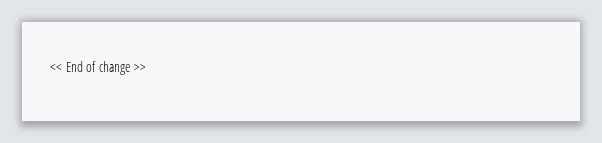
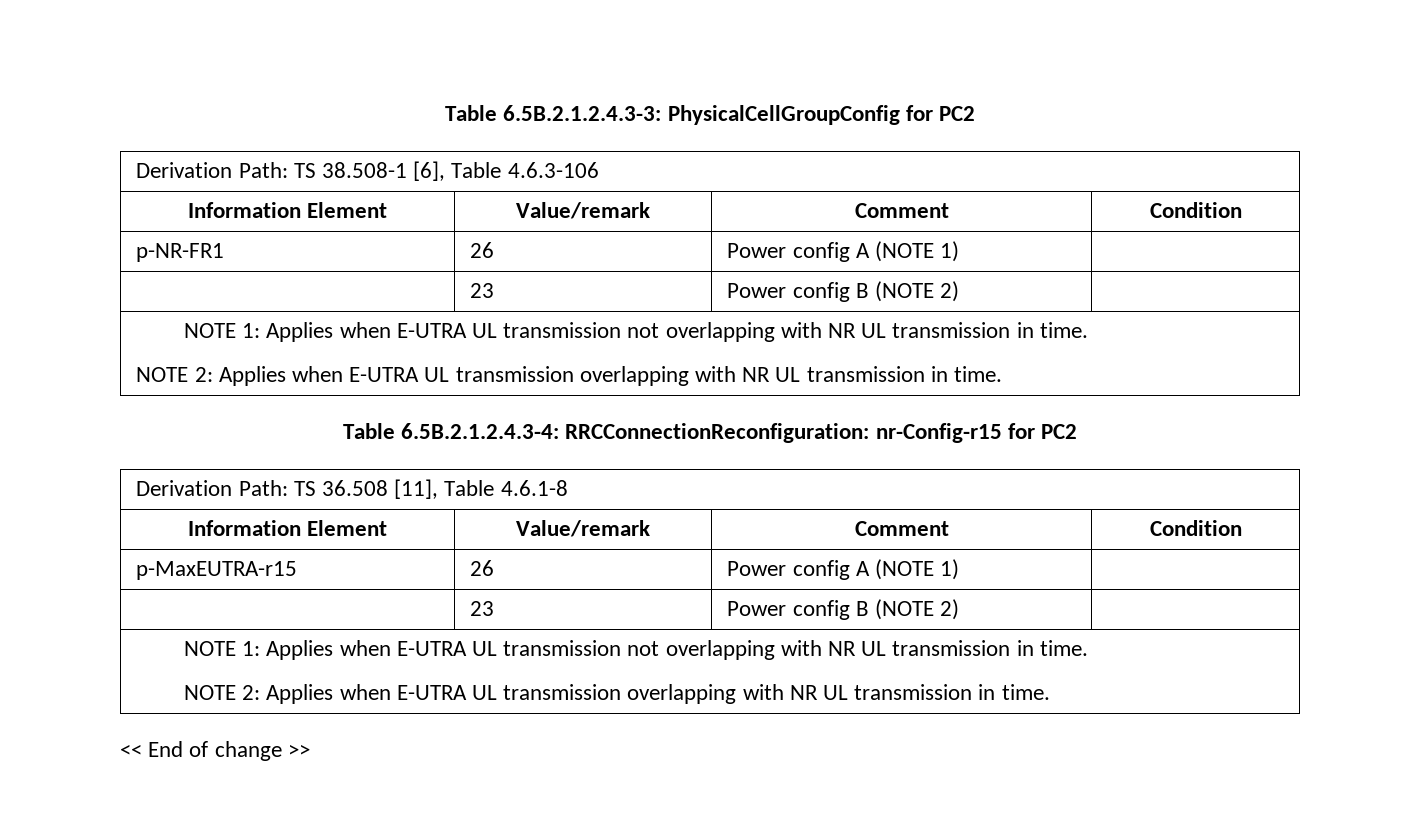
+ Table 6.5B.2.1.2.4.3-3: PhysicalCellGroupConfig for PC2
+ Derivation Path: TS 38.508-1 [6], Table 4.6.3-106
+ Information Element | Value/remark | Comment | Condition
+ p-NR-FR1 | 26 | Power config A (NOTE 1) |
+ | 23 | Power config B (NOTE 2) |
+ NOTE 1: Applies when E-UTRA UL transmission not overlapping with NR UL transmission in time.
+ NOTE 2: Applies when E-UTRA UL transmission overlapping with NR UL transmission in time.
+ Table 6.5B.2.1.2.4.3-4: RRCConnectionReconfiguration: nr-Config-r15 for PC2
+ Derivation Path: TS 36.508 [11], Table 4.6.1-8
+ Information Element | Value/remark | Comment | Condition
+ p-MaxEUTRA-r15 | 26 | Power config A (NOTE 1) |
+ | 23 | Power config B (NOTE 2) |
+ NOTE 1: Applies when E-UTRA UL transmission not overlapping with NR UL transmission in time.
+ NOTE 2: Applies when E-UTRA UL transmission overlapping with NR UL transmission in time.

